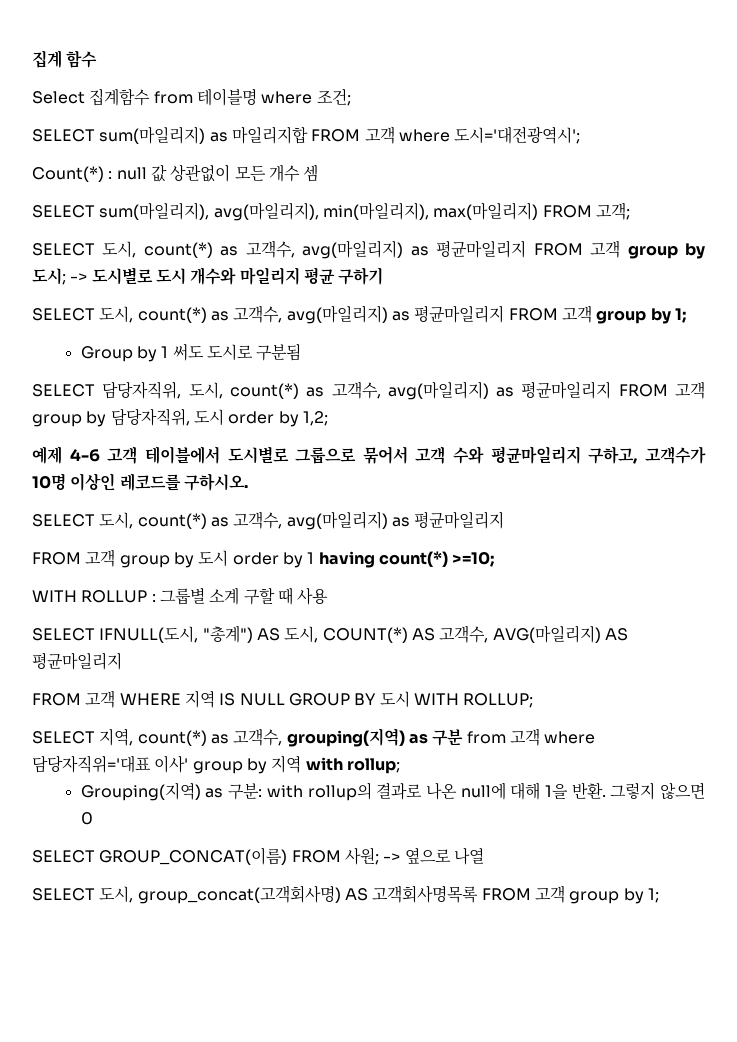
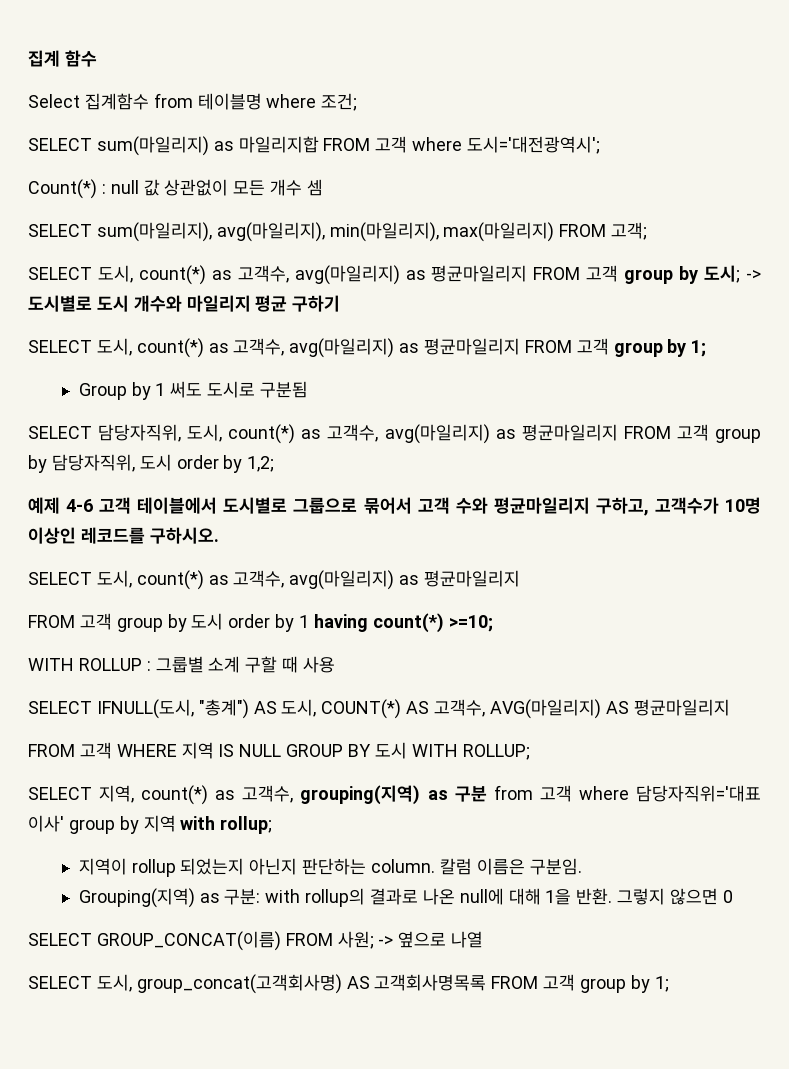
+ 지역이 rollup 되었는지 아닌지 판단하는 column. 칼럼 이름은 구분임.

